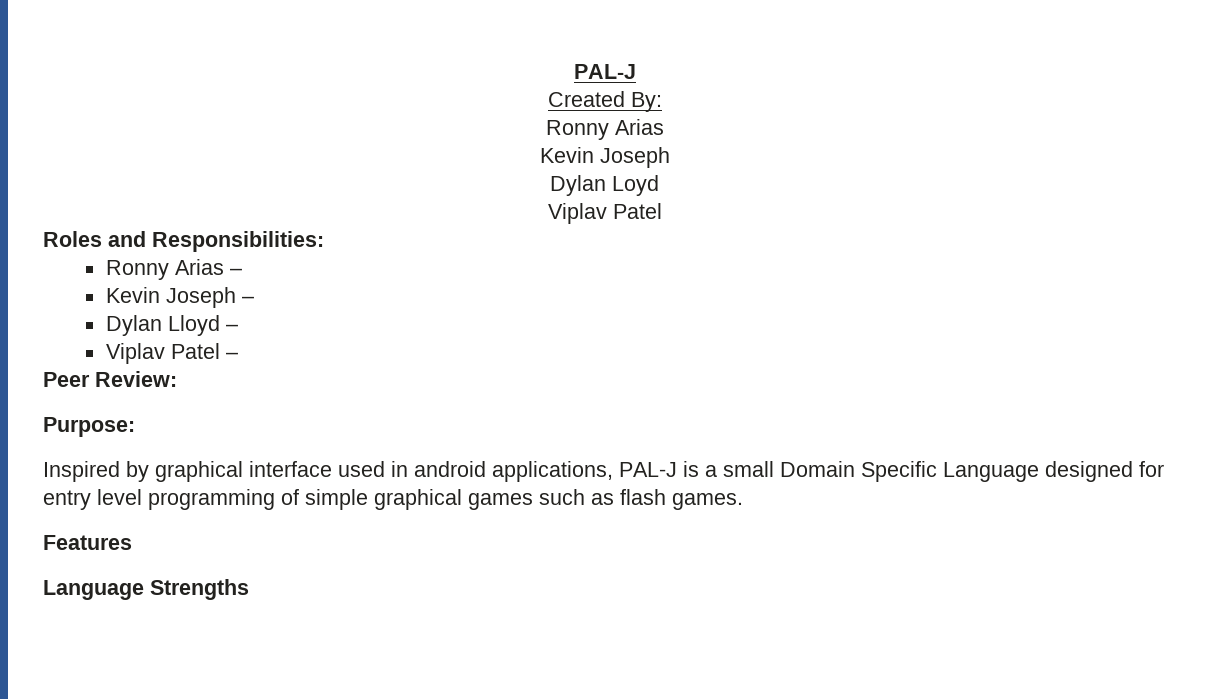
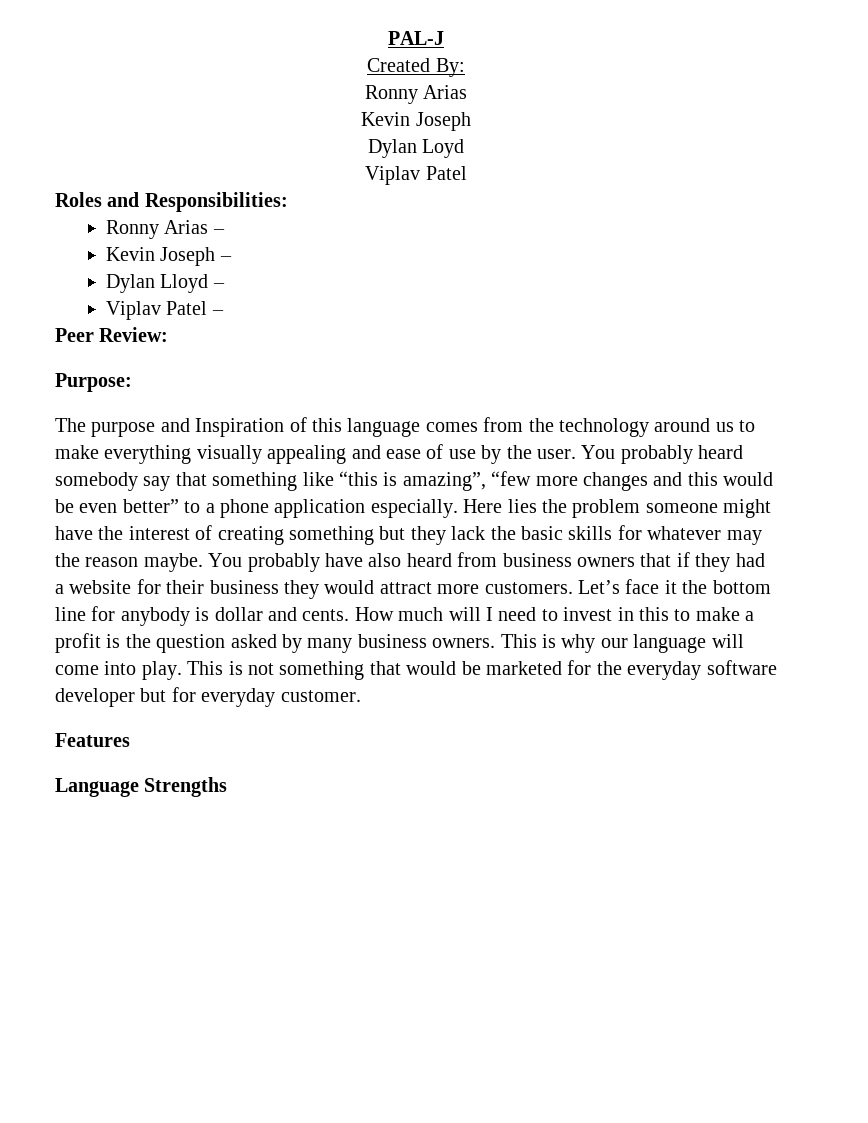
- Inspired by graphical interface used in android applications, PAL-J is a small Domain Specific Language designed for entry level programming of simple graphical games such as flash games.
+ The purpose and Inspiration of this language comes from the technology around us to make everything visually appealing and ease of use by the user. You probably heard somebody say that something like “this is amazing”, “few more changes and this would be even better” to a phone application especially. Here lies the problem someone might have the interest of creating something but they lack the basic skills for whatever may the reason maybe. You probably have also heard from business owners that if they had a website for their business they would attract more customers. Let’s face it the bottom line for anybody is dollar and cents. How much will I need to invest in this to make a profit is the question asked by many business owners. This is why our language will come into play. This is not something that would be marketed for the everyday software developer but for everyday customer.

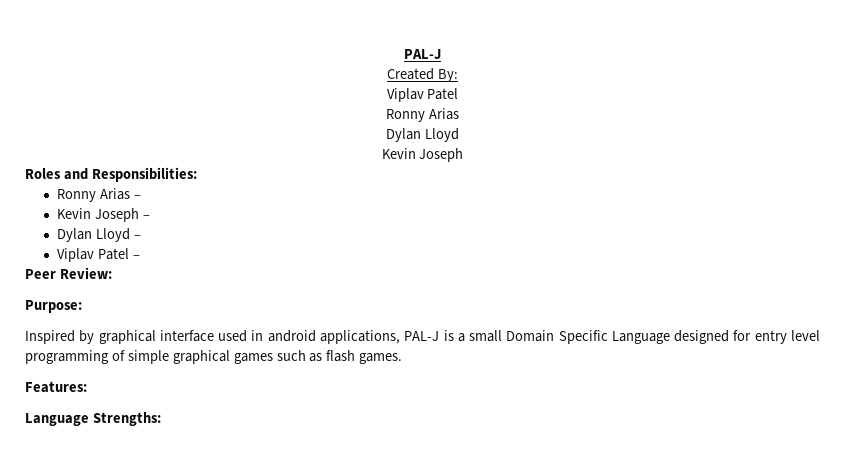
  Created By:
+ Viplav Patel
  Ronny Arias
+ Dylan Lloyd
  Kevin Joseph
- Dylan Loyd
- Viplav Patel
- The purpose and Inspiration of this language comes from the technology around us to make everything visually appealing and ease of use by the user. You probably heard somebody say that something like “this is amazing”, “few more changes and this would be even better” to a phone application especially. Here lies the problem someone might have the interest of creating something but they lack the basic skills for whatever may the reason maybe. You probably have also heard from business owners that if they had a website for their business they would attract more customers. Let’s face it the bottom line for anybody is dollar and cents. How much will I need to invest in this to make a profit is the question asked by many business owners. This is why our language will come into play. This is not something that would be marketed for the everyday software developer but for everyday customer.
- Features
- Language Strengths
+ Inspired by graphical interface used in android applications, PAL-J is a small Domain Specific Language designed for entry level programming of simple graphical games such as flash games.
+ Features:
+ Language Strengths:

